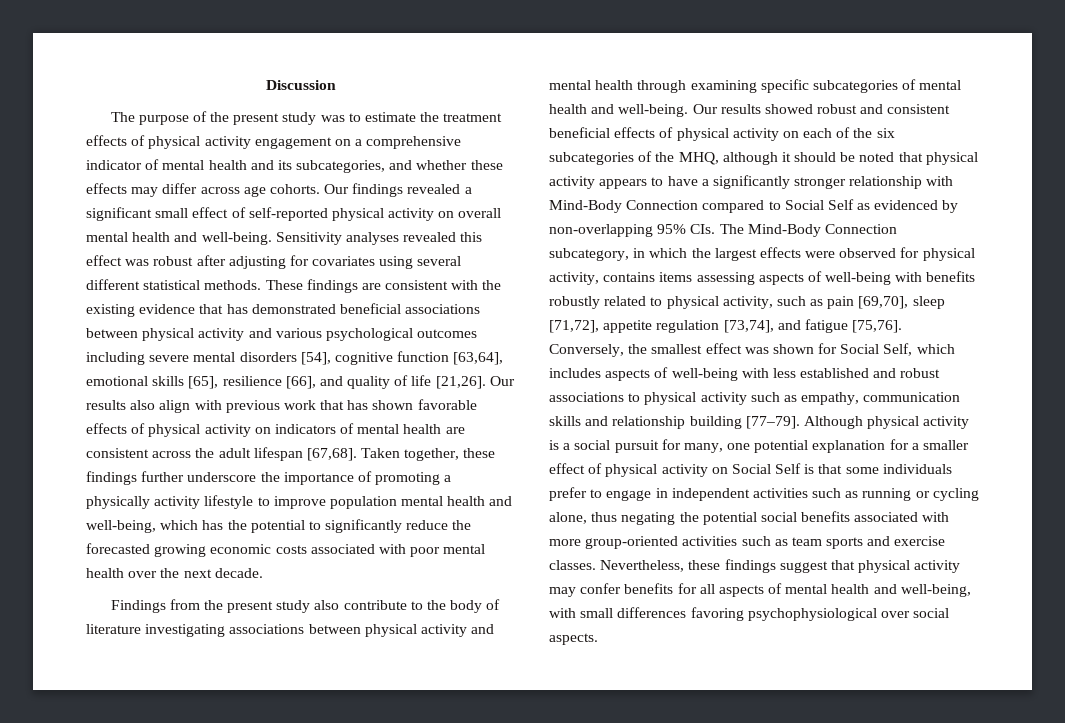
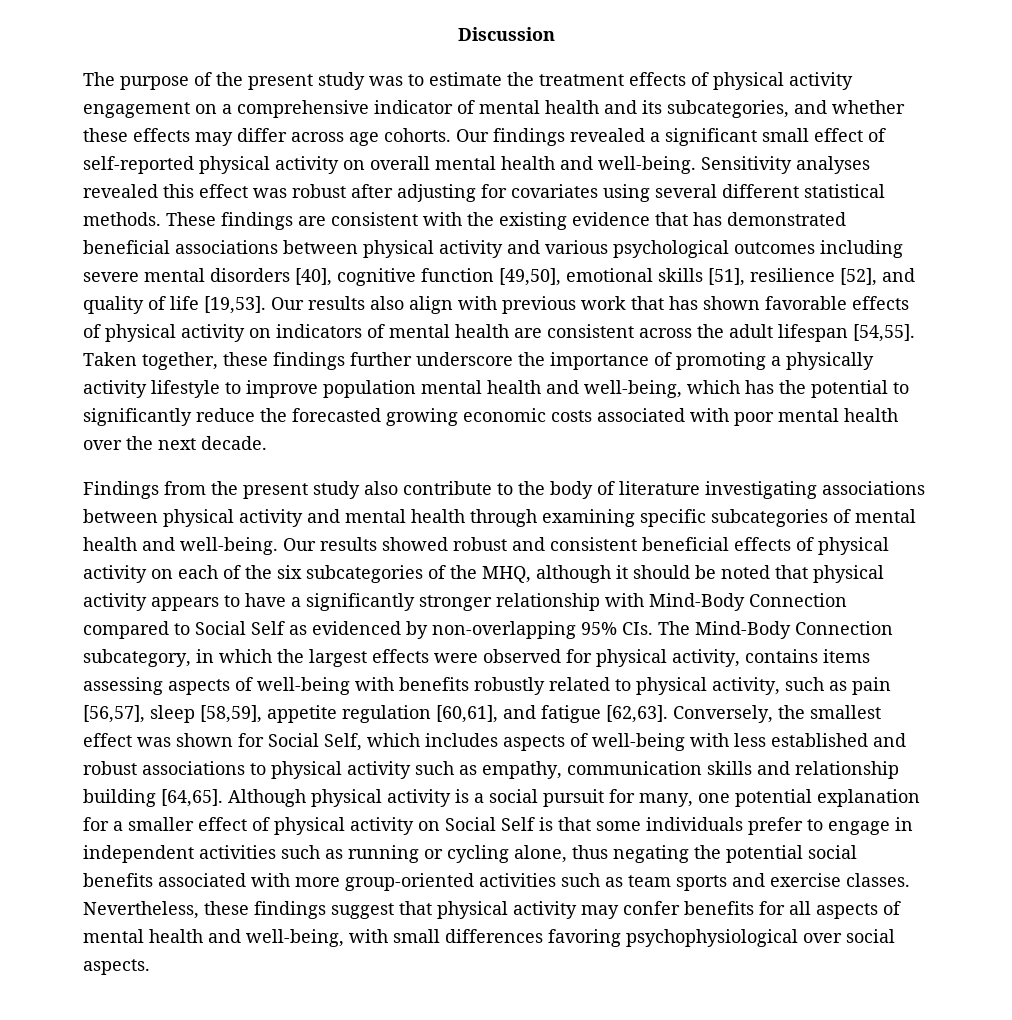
- These findings are consistent with the existing evidence that has demonstrated beneficial associations between physical activity and various psychological outcomes including severe mental disorders [54], cognitive function [63,64], emotional skills [65], resilience [66], and quality of life [21,26].
+ These findings are consistent with the existing evidence that has demonstrated beneficial associations between physical activity and various psychological outcomes including severe mental disorders [40], cognitive function [49,50], emotional skills [51], resilience [52], and quality of life [19,53].
- Our results also align with previous work that has shown favorable effects of physical activity on indicators of mental health are consistent across the adult lifespan [67,68].
+ Our results also align with previous work that has shown favorable effects of physical activity on indicators of mental health are consistent across the adult lifespan [54,55].
- Our results showed robust and consistent beneficial effects of physical activity on each of the six subcategories of the MHQ, although it should be noted that physical activity appears to have a significantly stronger relationship with Mind-Body Connection compared to Social Self as evidenced by non-overlapping 95% CIs. The Mind-Body Connection subcategory, in which the largest effects were observed for physical activity, contains items assessing aspects of well-being with benefits robustly related to physical activity, such as pain [69,70], sleep [71,72], appetite regulation [73,74], and fatigue [75,76].
+ Our results showed robust and consistent beneficial effects of physical activity on each of the six subcategories of the MHQ, although it should be noted that physical activity appears to have a significantly stronger relationship with Mind-Body Connection compared to Social Self as evidenced by non-overlapping 95% CIs. The Mind-Body Connection subcategory, in which the largest effects were observed for physical activity, contains items assessing aspects of well-being with benefits robustly related to physical activity, such as pain [56,57], sleep [58,59], appetite regulation [60,61], and fatigue [62,63].
- Conversely, the smallest effect was shown for Social Self, which includes aspects of well-being with less established and robust associations to physical activity such as empathy, communication skills and relationship building [77–79].
+ Conversely, the smallest effect was shown for Social Self, which includes aspects of well-being with less established and robust associations to physical activity such as empathy, communication skills and relationship building [64,65].

